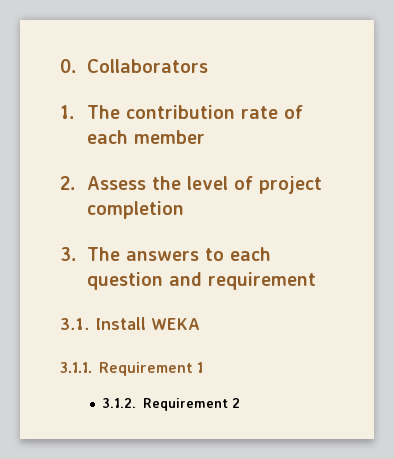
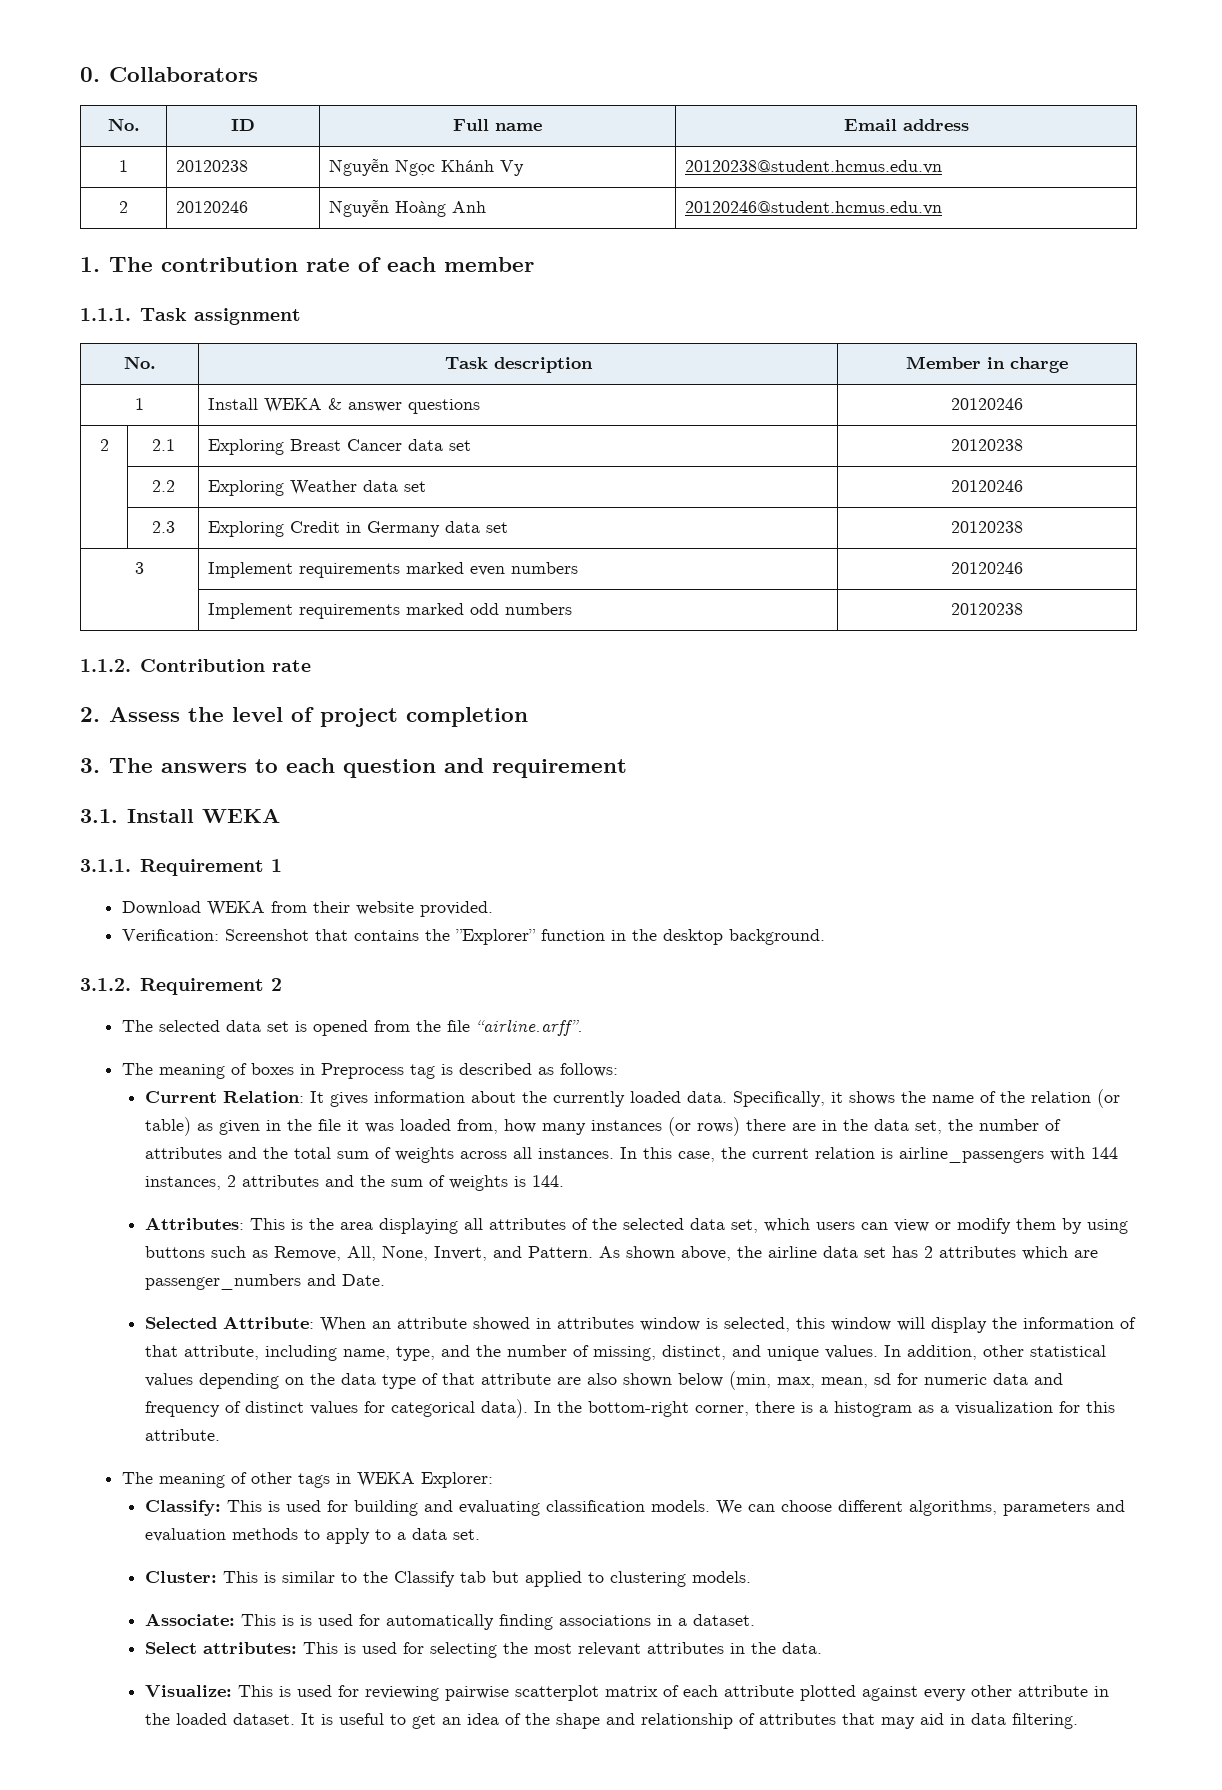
+ No. | ID | Full name | Email address
+ 1 | 20120238 | Nguyễn Ngọc Khánh Vy | 20120238@student.hcmus.edu.vn
+ 2 | 20120246 | Nguyễn Hoàng Anh | 20120246@student.hcmus.edu.vn
+ 1.1.1. Task assignment
+ No. | Task description | Member in charge
+ 1 | Install WEKA & answer questions | 20120246
+ 2 | 2.1 | Exploring Breast Cancer data set | 20120238
+ | 2.2 | Exploring Weather data set | 20120246
+ | 2.3 | Exploring Credit in Germany data set | 20120238
+ 3 | Implement requirements marked even numbers | 20120246
+ | Implement requirements marked odd numbers | 20120238
+ 1.1.2. Contribution rate
+ Download WEKA from their website provided.
+ Verification: Screenshot that contains the ”Explorer” function in the desktop background.
  3.1.2. Requirement 2
+ The selected data set is opened from the file “airline.arff”.
+ The meaning of boxes in Preprocess tag is described as follows:
+ Current Relation: It gives information about the currently loaded data. Specifically, it shows the name of the relation (or table) as given in the file it was loaded from, how many instances (or rows) there are in the data set, the number of attributes and the total sum of weights across all instances. In this case, the current relation is airline_passengers with 144 instances, 2 attributes and the sum of weights is 144.
+ Attributes: This is the area displaying all attributes of the selected data set, which users can view or modify them by using buttons such as Remove, All, None, Invert, and Pattern. As shown above, the airline data set has 2 attributes which are passenger_numbers and Date.
+ Selected Attribute: When an attribute showed in attributes window is selected, this window will display the information of that attribute, including name, type, and the number of missing, distinct, and unique values. In addition, other statistical values depending on the data type of that attribute are also shown below (min, max, mean, sd for numeric data and frequency of distinct values for categorical data). In the bottom-right corner, there is a histogram as a visualization for this attribute.
+ The meaning of other tags in WEKA Explorer:
+ Classify: This is used for building and evaluating classification models. We can choose different algorithms, parameters and evaluation methods to apply to a data set.
+ Cluster: This is similar to the Classify tab but applied to clustering models.
+ Associate: This is is used for automatically finding associations in a dataset.
+ Select attributes: This is used for selecting the most relevant attributes in the data.
+ Visualize: This is used for reviewing pairwise scatterplot matrix of each attribute plotted against every other attribute in the loaded dataset. It is useful to get an idea of the shape and relationship of attributes that may aid in data filtering.

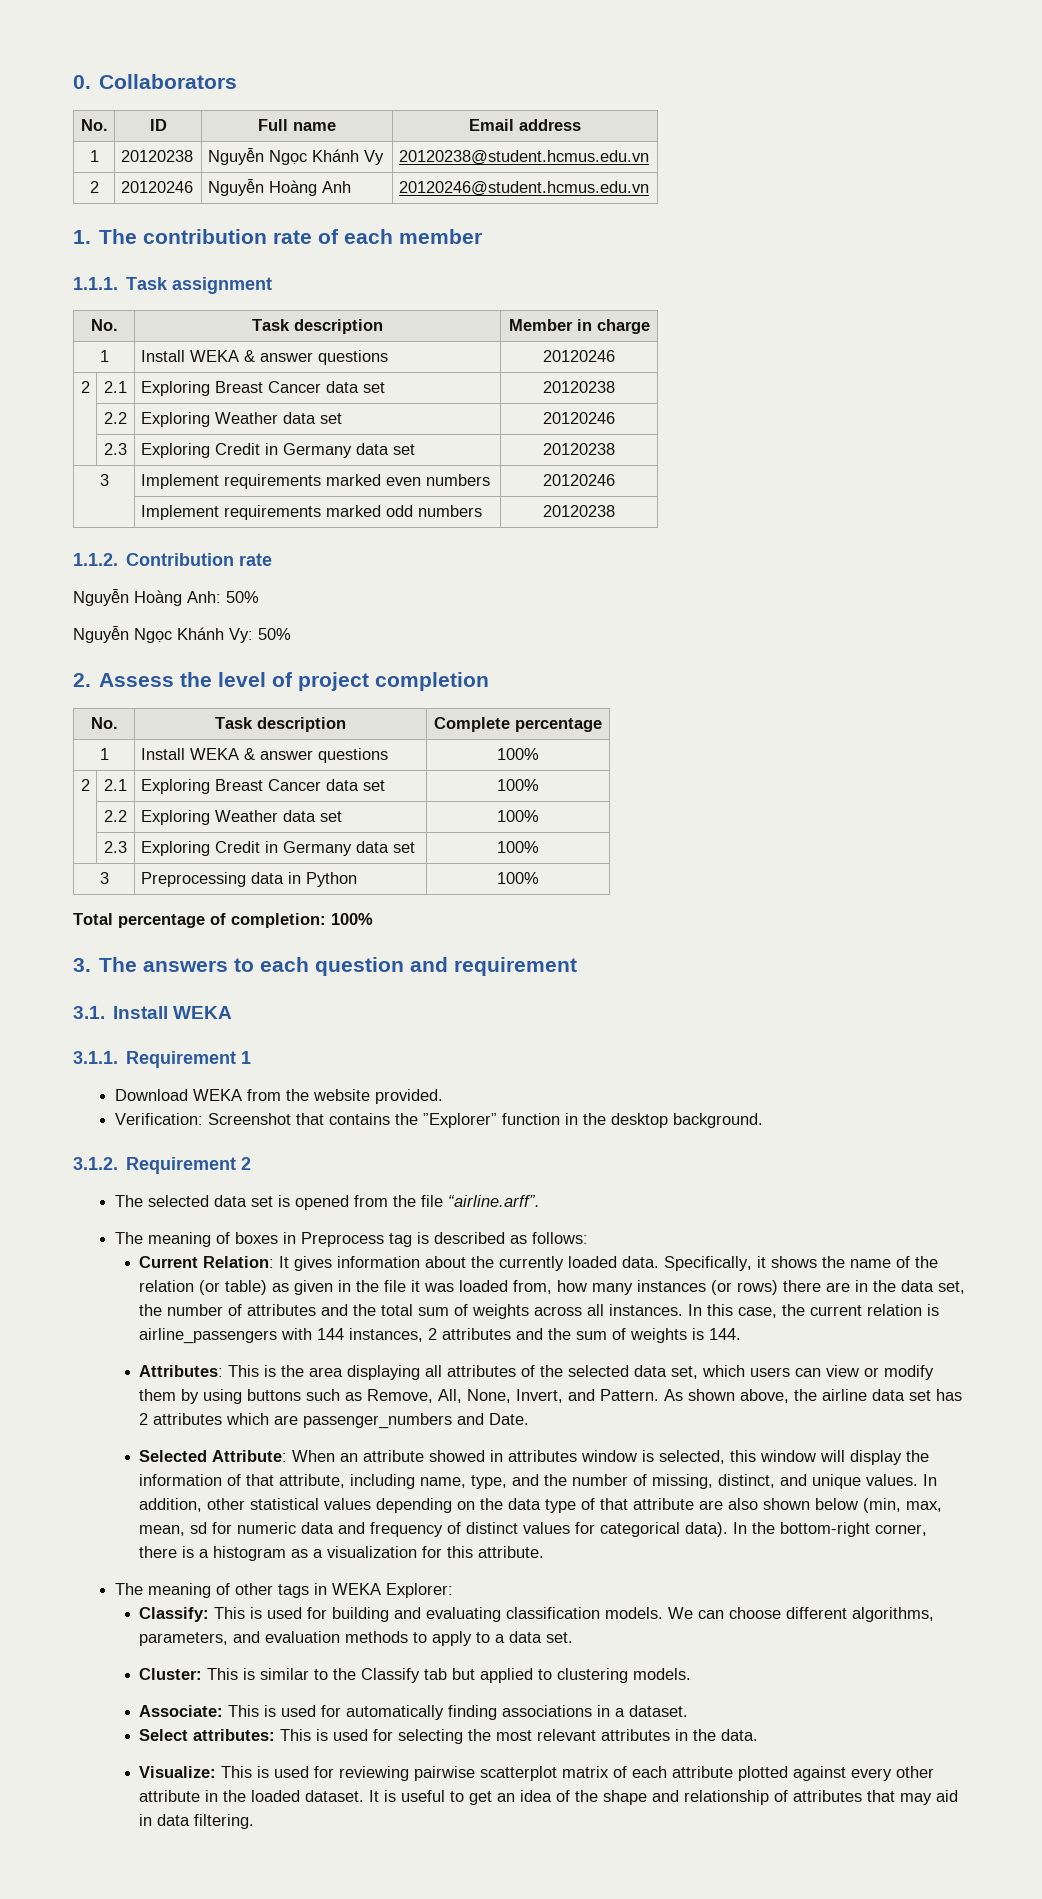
+ Nguyễn Hoàng Anh: 50%
+ Nguyễn Ngọc Khánh Vy: 50%
+ No. | Task description | Complete percentage
+ 1 | Install WEKA & answer questions | 100%
+ 2 | 2.1 | Exploring Breast Cancer data set | 100%
+ | 2.2 | Exploring Weather data set | 100%
+ | 2.3 | Exploring Credit in Germany data set | 100%
+ 3 | Preprocessing data in Python | 100%
+ Total percentage of completion: 100%
- Download WEKA from their website provided.
+ Download WEKA from the website provided.
- We can choose different algorithms, parameters and evaluation methods to apply to a data set.
+ We can choose different algorithms, parameters, and evaluation methods to apply to a data set.
- Associate: This is is used for automatically finding associations in a dataset.
+ Associate: This is used for automatically finding associations in a dataset.

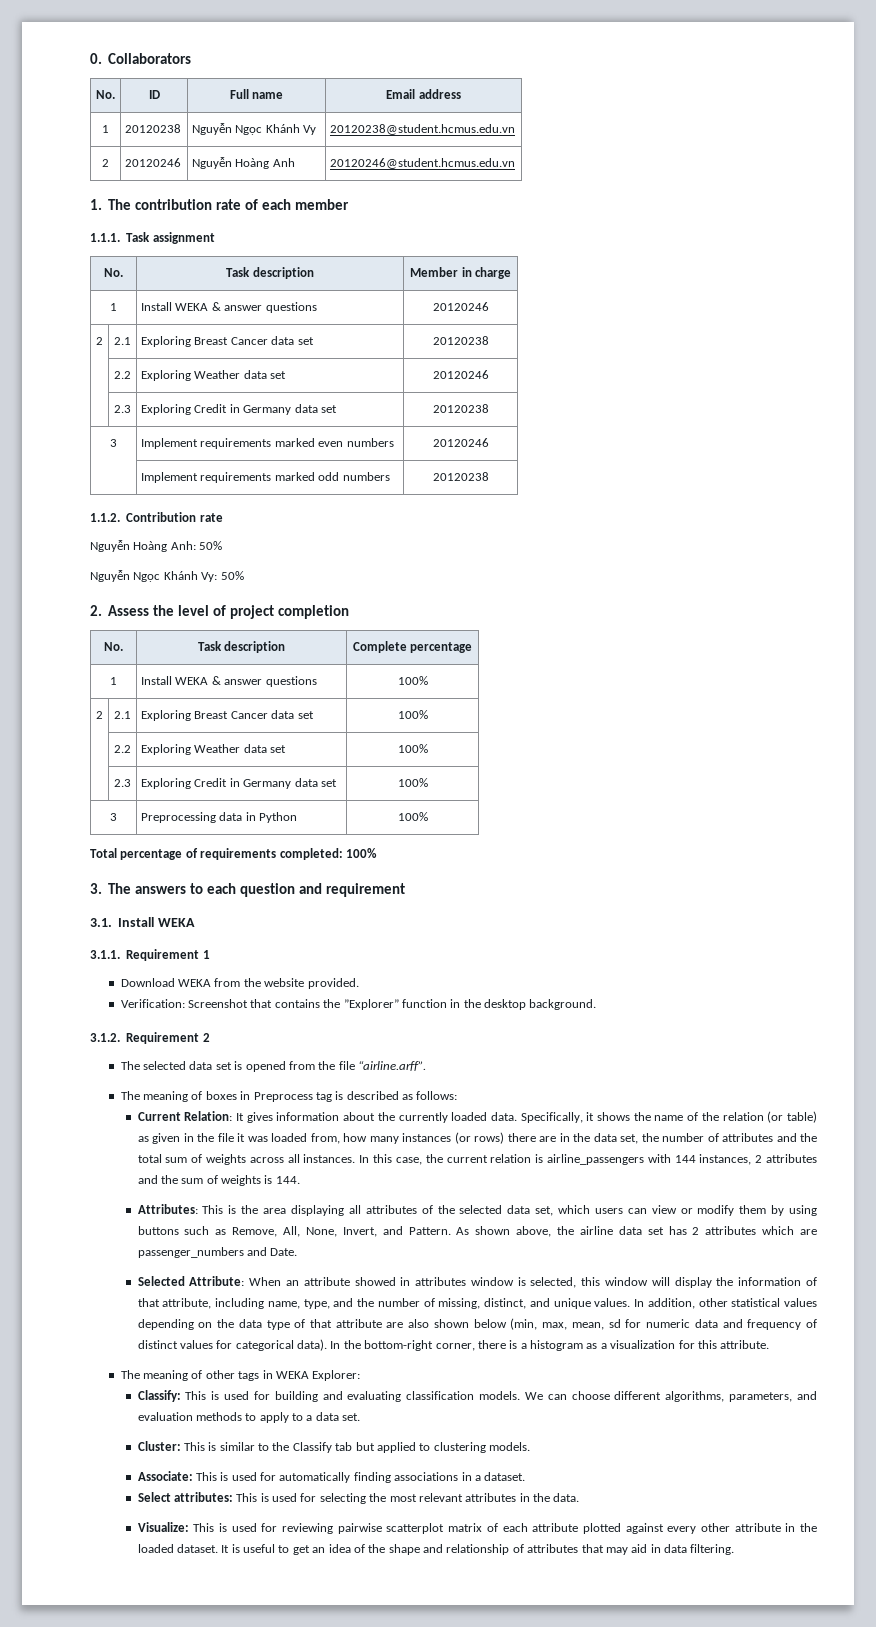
- Total percentage of completion: 100%
+ Total percentage of requirements completed: 100%

